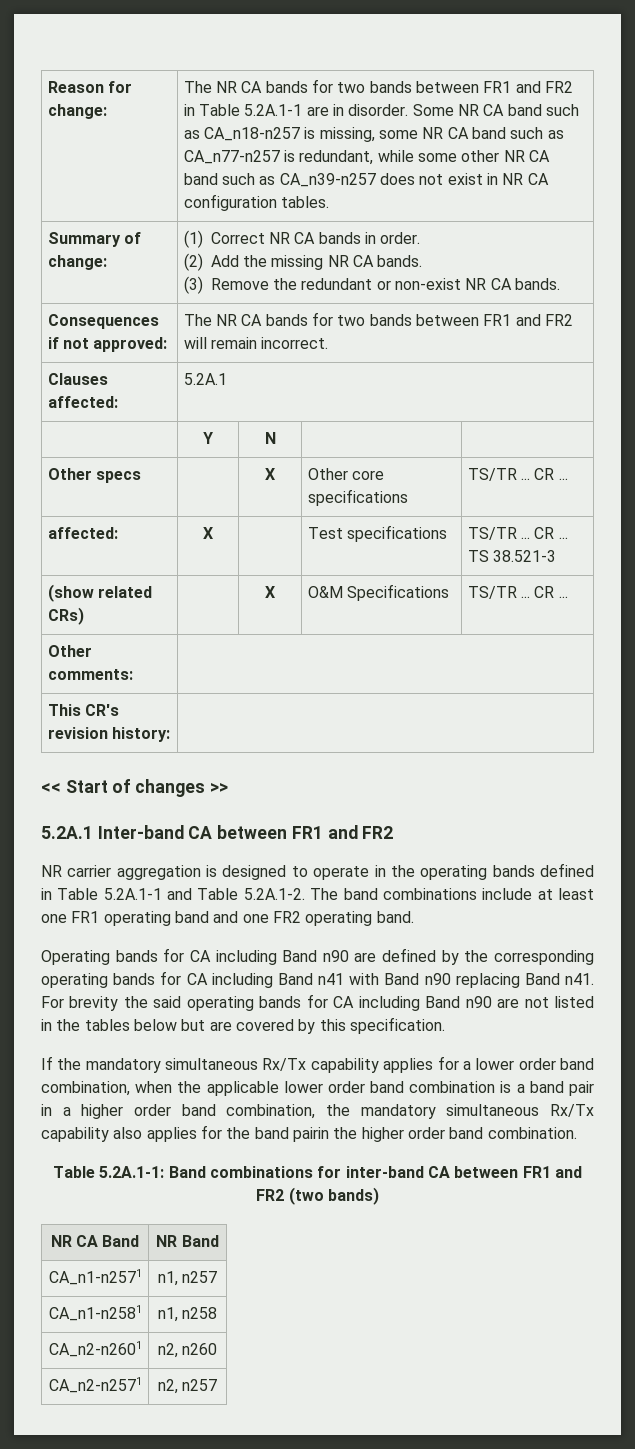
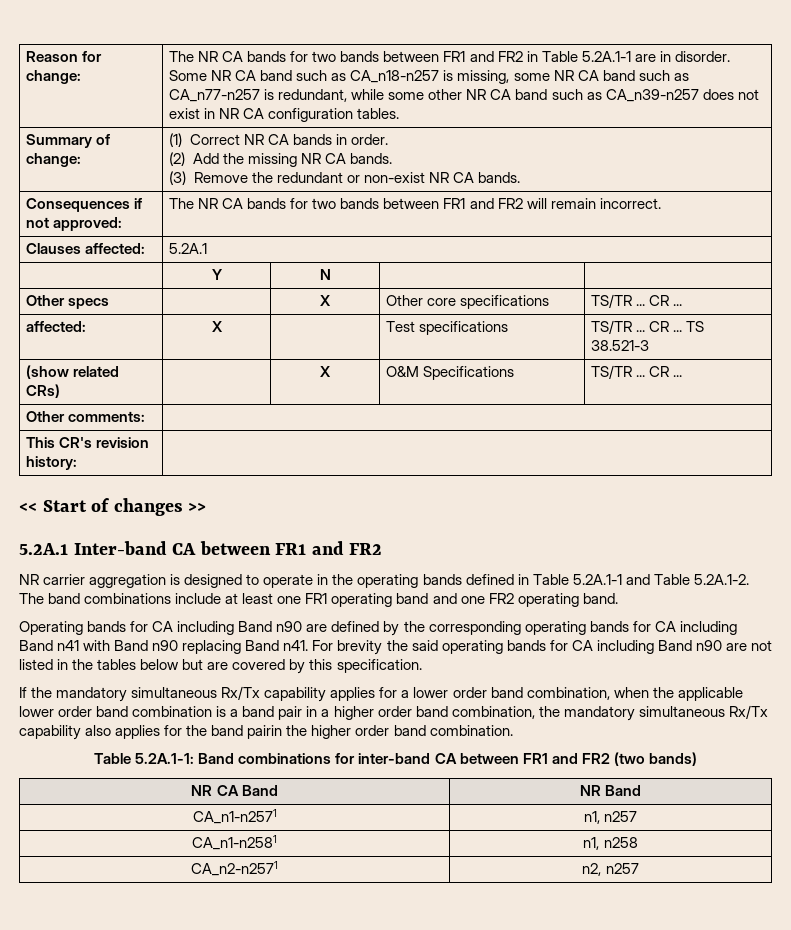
- CA_n2-n2601 | n2, n260

